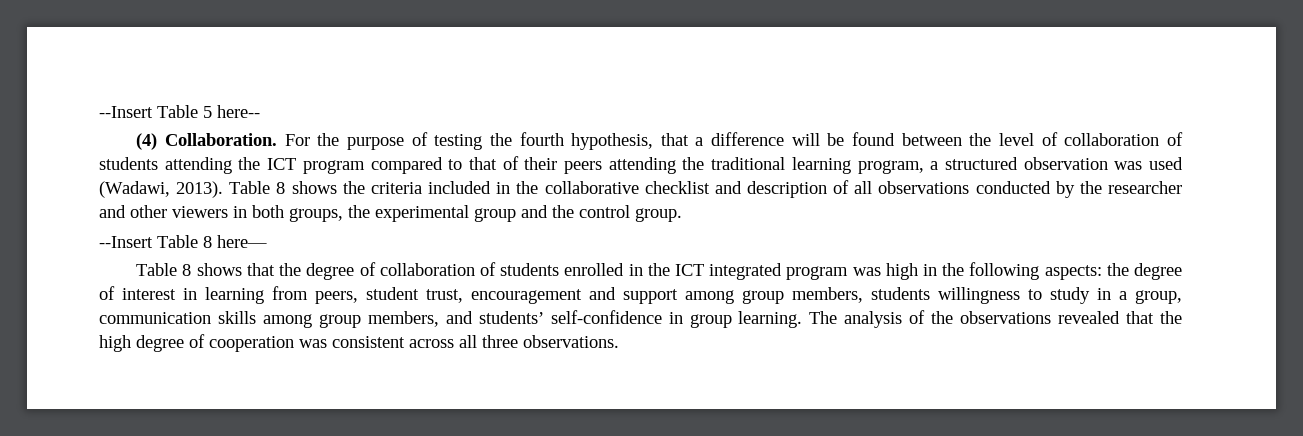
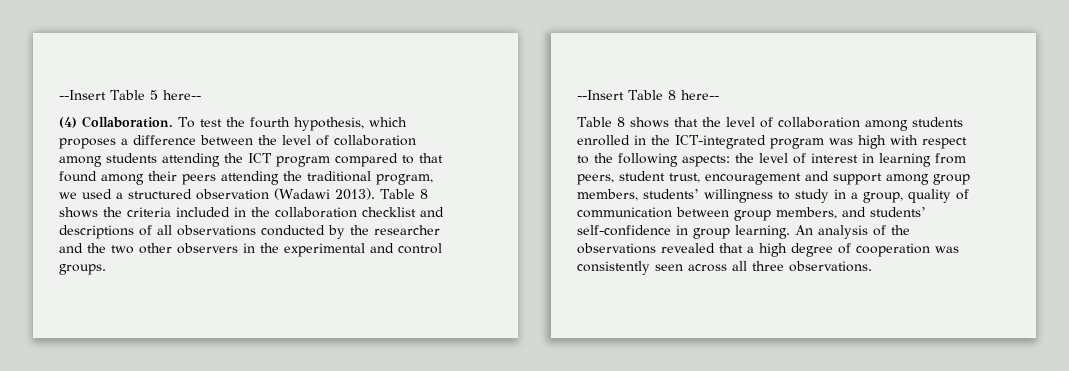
- For the purpose of testing the fourth hypothesis, that a difference will be found between the level of collaboration of students attending the ICT program compared to that of their peers attending the traditional learning program, a structured observation was used (Wadawi, 2013).
+ To test the fourth hypothesis, which proposes a difference between the level of collaboration among students attending the ICT program compared to that found among their peers attending the traditional program, we used a structured observation (Wadawi 2013).
- Table 8 shows the criteria included in the collaborative checklist and description of all observations conducted by the researcher and other viewers in both groups, the experimental group and the control group.
+ Table 8 shows the criteria included in the collaboration checklist and descriptions of all observations conducted by the researcher and the two other observers in the experimental and control groups.
- --Insert Table 8 here—
+ --Insert Table 8 here--
- Table 8 shows that the degree of collaboration of students enrolled in the ICT integrated program was high in the following aspects: the degree of interest in learning from peers, student trust, encouragement and support among group members, students willingness to study in a group, communication skills among group members, and students’ self-confidence in group learning.
+ Table 8 shows that the level of collaboration among students enrolled in the ICT-integrated program was high with respect to the following aspects: the level of interest in learning from peers, student trust, encouragement and support among group members, students’ willingness to study in a group, quality of communication between group members, and students’ self-confidence in group learning.
- The analysis of the observations revealed that the high degree of cooperation was consistent across all three observations.
+ An analysis of the observations revealed that a high degree of cooperation was consistently seen across all three observations.

